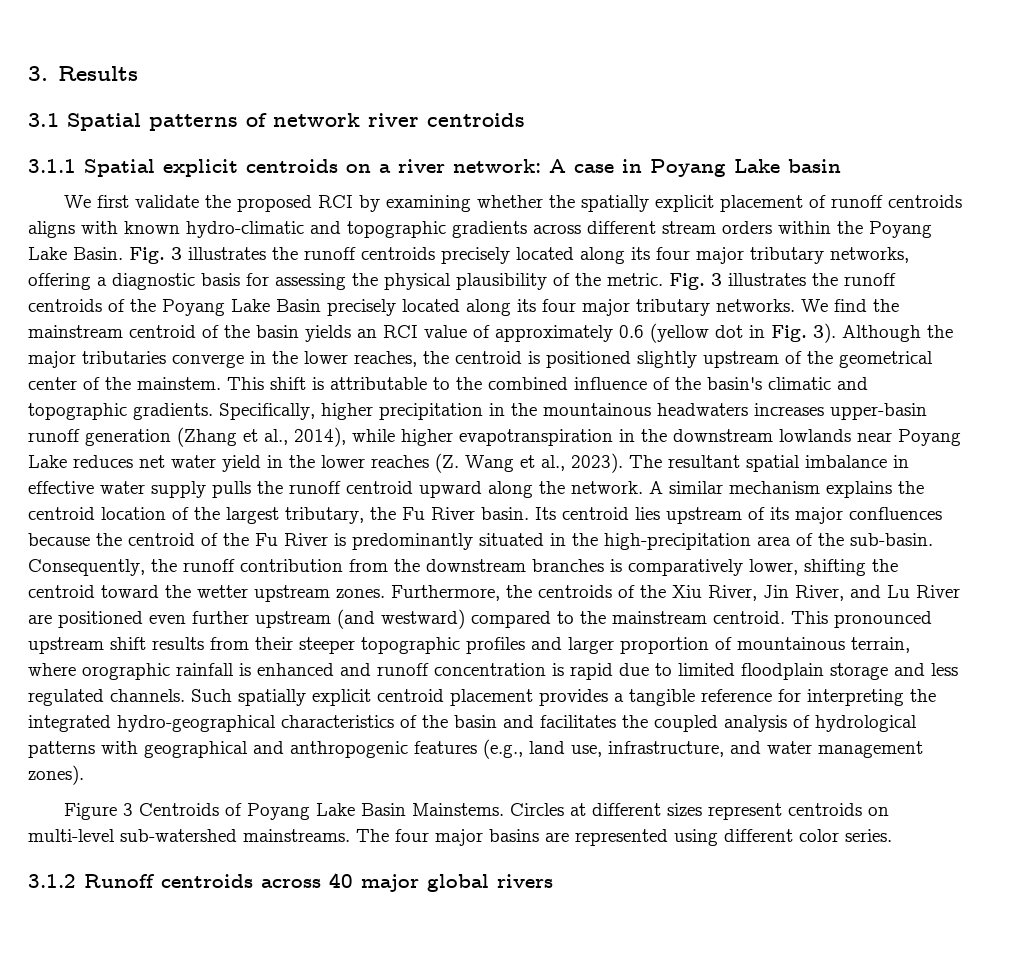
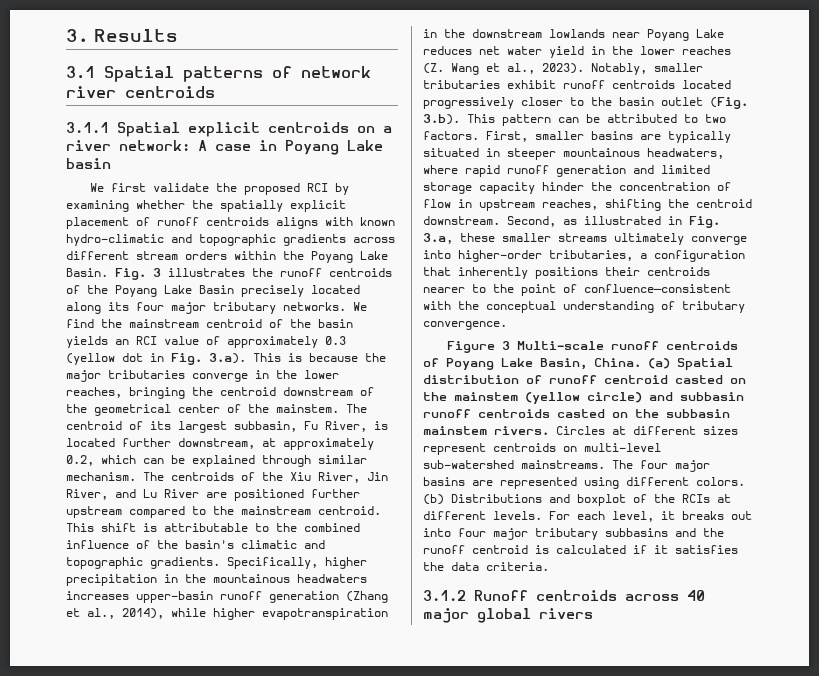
- Fig. 3 illustrates the runoff centroids precisely located along its four major tributary networks, offering a diagnostic basis for assessing the physical plausibility of the metric. Fig. 3 illustrates the runoff centroids of the Poyang Lake Basin precisely located along its four major tributary networks.
+ Fig. 3 illustrates the runoff centroids of the Poyang Lake Basin precisely located along its four major tributary networks.
- We find the mainstream centroid of the basin yields an RCI value of approximately 0.6 (yellow dot in Fig. 3). Although the major tributaries converge in the lower reaches, the centroid is positioned slightly upstream of the geometrical center of the mainstem.
+ We find the mainstream centroid of the basin yields an RCI value of approximately 0.3 (yellow dot in Fig. 3.a). This is because the major tributaries converge in the lower reaches, bringing the centroid downstream of the geometrical center of the mainstem.
+ The centroid of its largest subbasin, Fu River, is located further downstream, at approximately 0.2, which can be explained through similar mechanism. The centroids of the Xiu River, Jin River, and Lu River are positioned further upstream compared to the mainstream centroid.
- The resultant spatial imbalance in effective water supply pulls the runoff centroid upward along the network. A similar mechanism explains the centroid location of the largest tributary, the Fu River basin. Its centroid lies upstream of its major confluences because the centroid of the Fu River is predominantly situated in the high‑precipitation area of the sub-basin. Consequently, the runoff contribution from the downstream branches is comparatively lower, shifting the centroid toward the wetter upstream zones. Furthermore, the centroids of the Xiu River, Jin River, and Lu River are positioned even further upstream (and westward) compared to the mainstream centroid. This pronounced upstream shift results from their steeper topographic profiles and larger proportion of mountainous terrain, where orographic rainfall is enhanced and runoff concentration is rapid due to limited floodplain storage and less regulated channels. Such spatially explicit centroid placement provides a tangible reference for interpreting the integrated hydro‑geographical characteristics of the basin and facilitates the coupled analysis of hydrological patterns with geographical and anthropogenic features (e.g., land use, infrastructure, and water management zones).
- Figure 3 Centroids of Poyang Lake Basin Mainstems.
+ Notably, smaller tributaries exhibit runoff centroids located progressively closer to the basin outlet (Fig. 3.b). This pattern can be attributed to two factors. First, smaller basins are typically situated in steeper mountainous headwaters, where rapid runoff generation and limited storage capacity hinder the concentration of flow in upstream reaches, shifting the centroid downstream. Second, as illustrated in Fig. 3.a, these smaller streams ultimately converge into higher-order tributaries, a configuration that inherently positions their centroids nearer to the point of confluence—consistent with the conceptual understanding of tributary convergence.
+ Figure 3 Multi-scale runoff centroids of Poyang Lake Basin, China. (a) Spatial distribution of runoff centroid casted on the mainstem (yellow circle) and subbasin runoff centroids casted on the subbasin mainstem rivers.
- The four major basins are represented using different color series.
+ The four major basins are represented using different colors. (b) Distributions and boxplot of the RCIs at different levels. For each level, it breaks out into four major tributary subbasins and the runoff centroid is calculated if it satisfies the data criteria.

